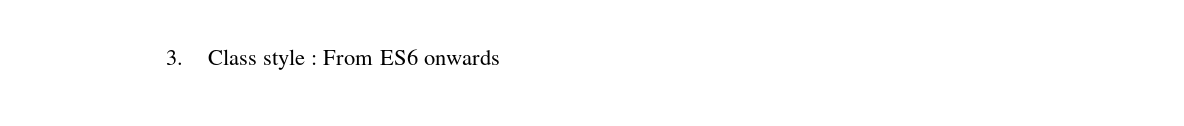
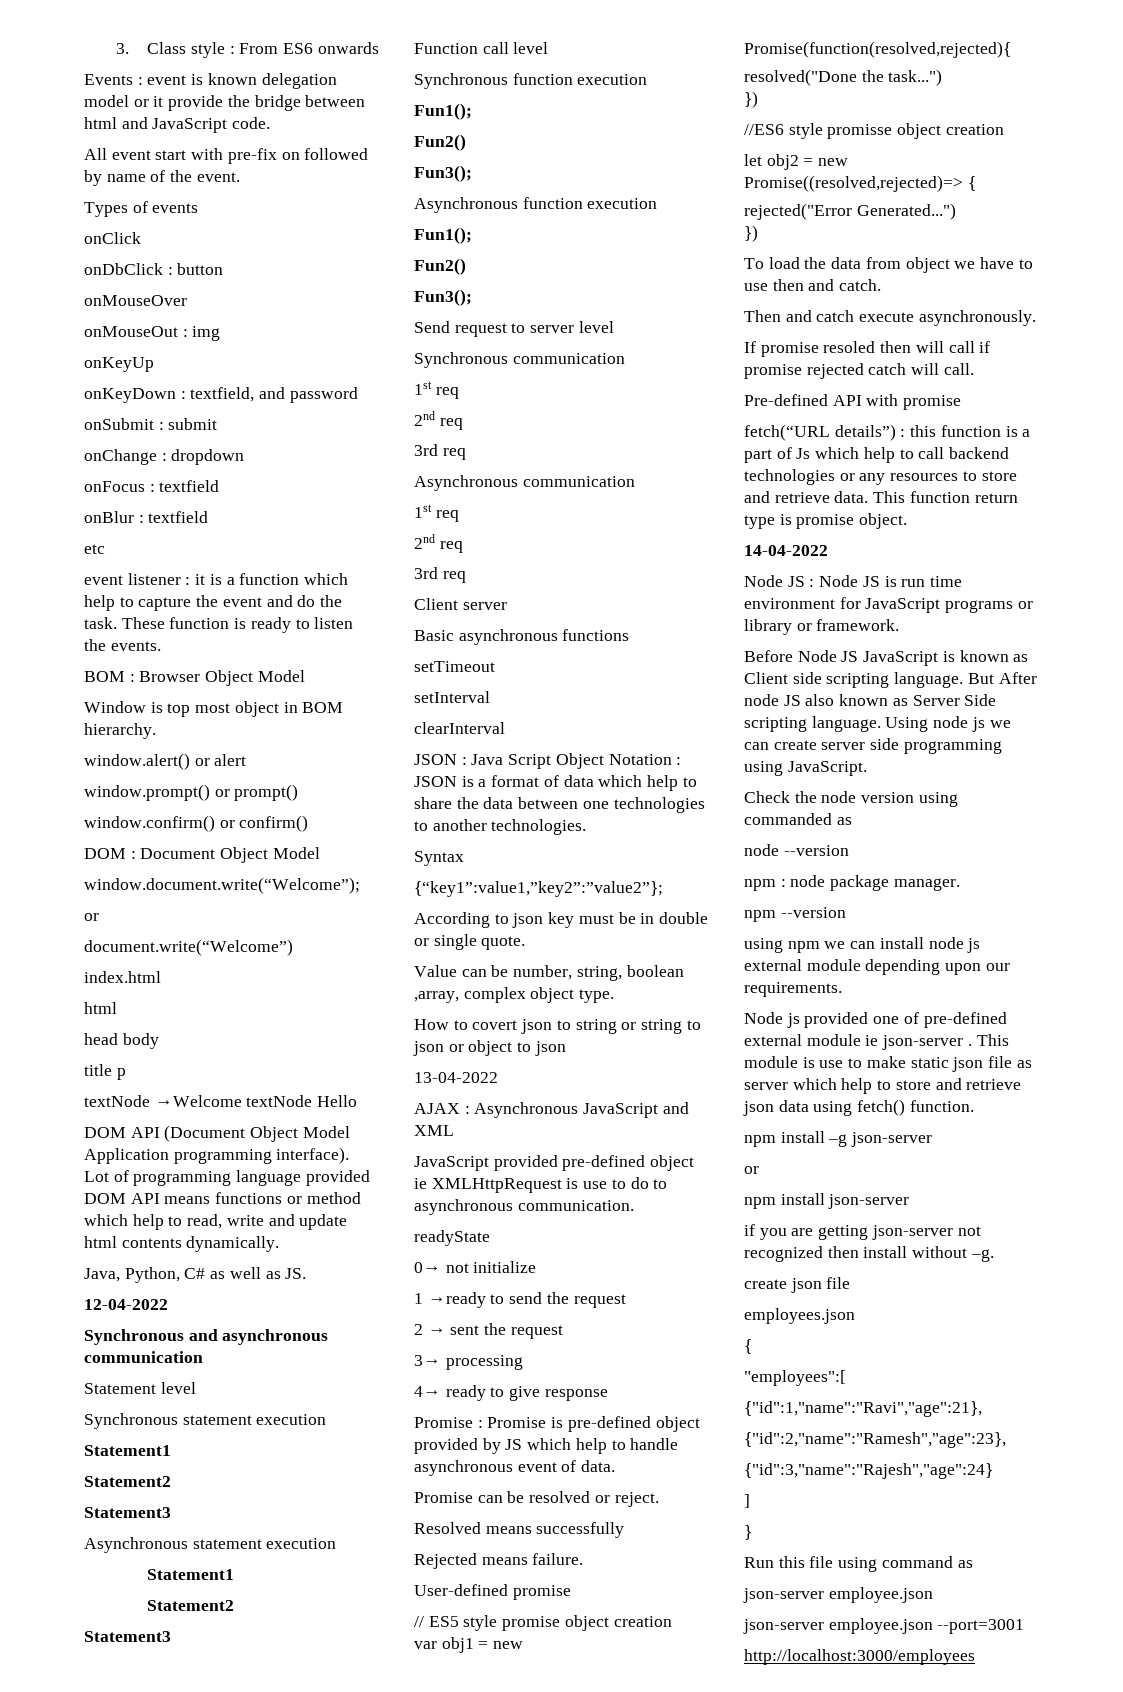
+ Events : event is known delegation model or it provide the bridge between html and JavaScript code.
+ All event start with pre-fix on followed by name of the event.
+ Types of events
+ onClick
+ onDbClick : button
+ onMouseOver
+ onMouseOut : img
+ onKeyUp
+ onKeyDown : textfield, and password
+ onSubmit : submit
+ onChange : dropdown
+ onFocus : textfield
+ onBlur : textfield
+ etc
+ event listener : it is a function which help to capture the event and do the task. These function is ready to listen the events.
+ BOM : Browser Object Model
+ Window is top most object in BOM hierarchy.
+ window.alert() or alert
+ window.prompt() or prompt()
+ window.confirm() or confirm()
+ DOM : Document Object Model
+ window.document.write(“Welcome”);
+ or
+ document.write(“Welcome”)
+ index.html
+ html
+ head body
+ title p
+ textNode →Welcome textNode Hello
+ DOM API (Document Object Model Application programming interface). Lot of programming language provided DOM API means functions or method which help to read, write and update html contents dynamically.
+ Java, Python, C# as well as JS.
+ 12-04-2022
+ Synchronous and asynchronous communication
+ Statement level
+ Synchronous statement execution
+ Statement1
+ Statement2
+ Statement3
+ Asynchronous statement execution
+ Statement1
+ Statement2
+ Statement3
+ Function call level
+ Synchronous function execution
+ Fun1();
+ Fun2()
+ Fun3();
+ Asynchronous function execution
+ Fun1();
+ Fun2()
+ Fun3();
+ Send request to server level
+ Synchronous communication
+ 1st req
+ 2nd req
+ 3rd req
+ Asynchronous communication
+ 1st req
+ 2nd req
+ 3rd req
+ Client server
+ Basic asynchronous functions
+ setTimeout
+ setInterval
+ clearInterval
+ JSON : Java Script Object Notation : JSON is a format of data which help to share the data between one technologies to another technologies.
+ Syntax
+ {“key1”:value1,”key2”:”value2”};
+ According to json key must be in double or single quote.
+ Value can be number, string, boolean ,array, complex object type.
+ How to covert json to string or string to json or object to json
+ 13-04-2022
+ AJAX : Asynchronous JavaScript and XML
+ JavaScript provided pre-defined object ie XMLHttpRequest is use to do to asynchronous communication.
+ readyState
+ 0→ not initialize
+ 1 →ready to send the request
+ 2 → sent the request
+ 3→ processing
+ 4→ ready to give response
+ Promise : Promise is pre-defined object provided by JS which help to handle asynchronous event of data.
+ Promise can be resolved or reject.
+ Resolved means successfully
+ Rejected means failure.
+ User-defined promise
+ // ES5 style promise object creation
+ var obj1 = new Promise(function(resolved,rejected){
+ resolved("Done the task...")
+ })
+ //ES6 style promisse object creation
+ let obj2 = new Promise((resolved,rejected)=> {
+ rejected("Error Generated...")
+ })
+ To load the data from object we have to use then and catch.
+ Then and catch execute asynchronously.
+ If promise resoled then will call if promise rejected catch will call.
+ Pre-defined API with promise
+ fetch(“URL details”) : this function is a part of Js which help to call backend technologies or any resources to store and retrieve data. This function return type is promise object.
+ 14-04-2022
+ Node JS : Node JS is run time environment for JavaScript programs or library or framework.
+ Before Node JS JavaScript is known as Client side scripting language. But After node JS also known as Server Side scripting language. Using node js we can create server side programming using JavaScript.
+ Check the node version using commanded as
+ node --version
+ npm : node package manager.
+ npm --version
+ using npm we can install node js external module depending upon our requirements.
+ Node js provided one of pre-defined external module ie json-server . This module is use to make static json file as server which help to store and retrieve json data using fetch() function.
+ npm install –g json-server
+ or
+ npm install json-server
+ if you are getting json-server not recognized then install without –g.
+ create json file
+ employees.json
+ {
+ "employees":[
+ {"id":1,"name":"Ravi","age":21},
+ {"id":2,"name":"Ramesh","age":23},
+ {"id":3,"name":"Rajesh","age":24}
+ ]
+ }
+ Run this file using command as
+ json-server employee.json
+ json-server employee.json --port=3001
+ http://localhost:3000/employees

